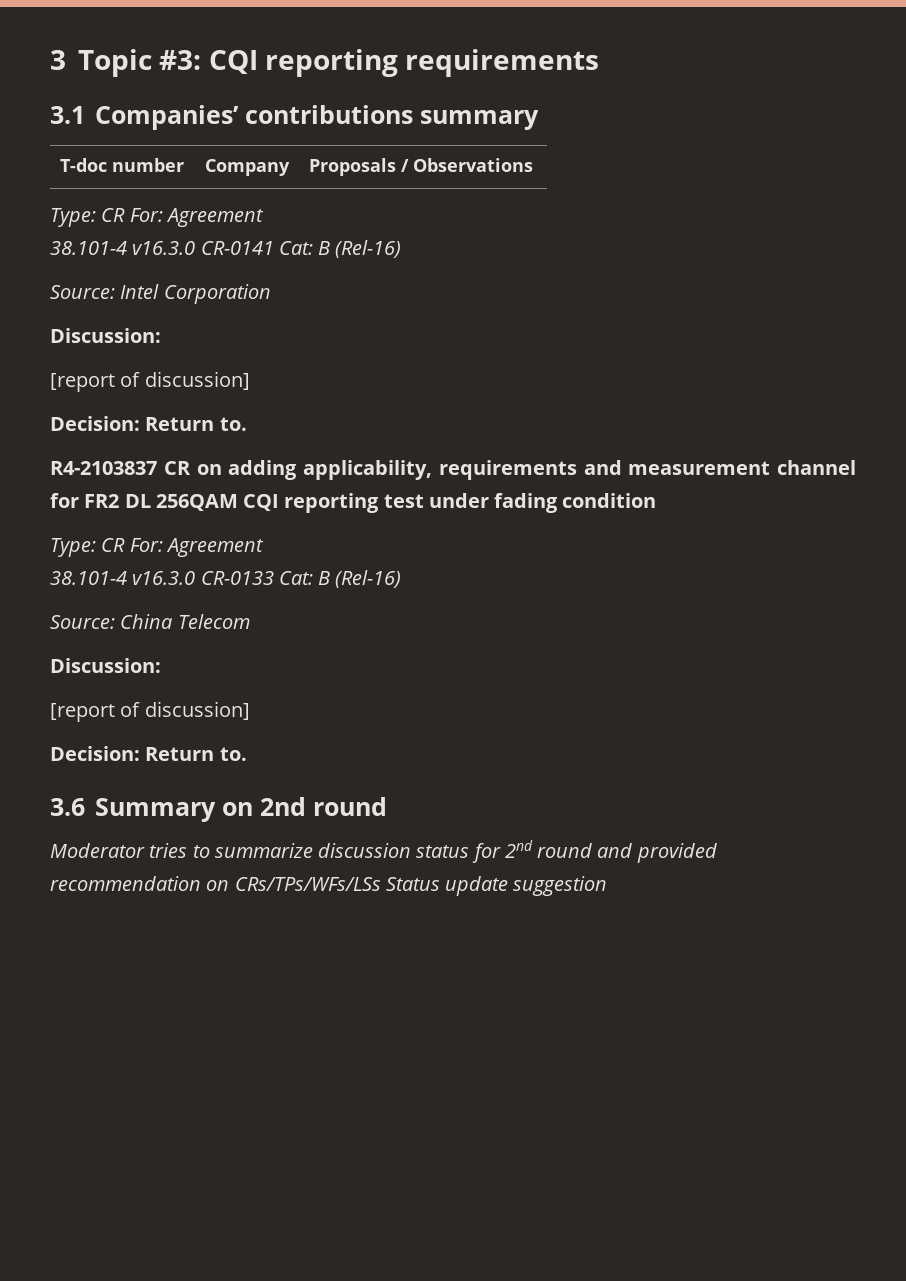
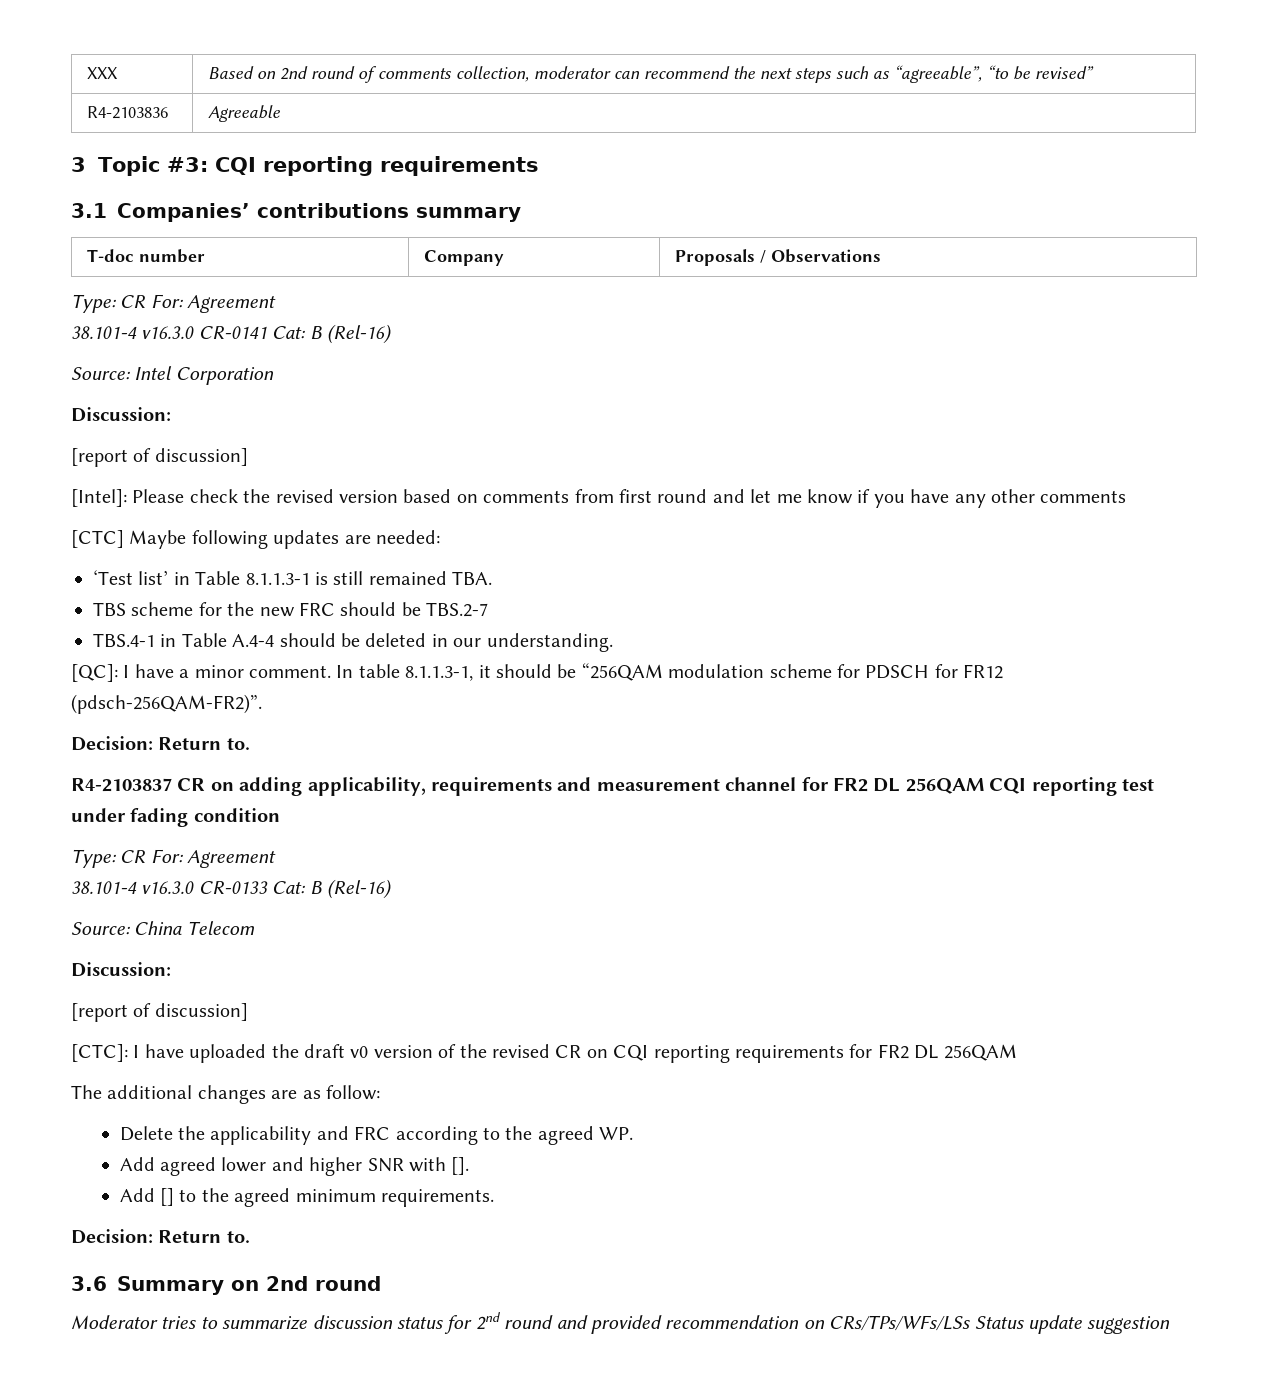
+ XXX | Based on 2nd round of comments collection, moderator can recommend the next steps such as “agreeable”, “to be revised”
+ R4-2103836 | Agreeable
+ [Intel]: Please check the revised version based on comments from first round and let me know if you have any other comments
+ [CTC] Maybe following updates are needed:
+ ‘Test list’ in Table 8.1.1.3-1 is still remained TBA.
+ TBS scheme for the new FRC should be TBS.2-7
+ TBS.4-1 in Table A.4-4 should be deleted in our understanding.
+ [QC]: I have a minor comment. In table 8.1.1.3-1, it should be “256QAM modulation scheme for PDSCH for FR12 (pdsch-256QAM-FR2)”.
+ [CTC]: I have uploaded the draft v0 version of the revised CR on CQI reporting requirements for FR2 DL 256QAM
+ The additional changes are as follow:
+ Delete the applicability and FRC according to the agreed WP.
+ Add agreed lower and higher SNR with [].
+ Add [] to the agreed minimum requirements.

